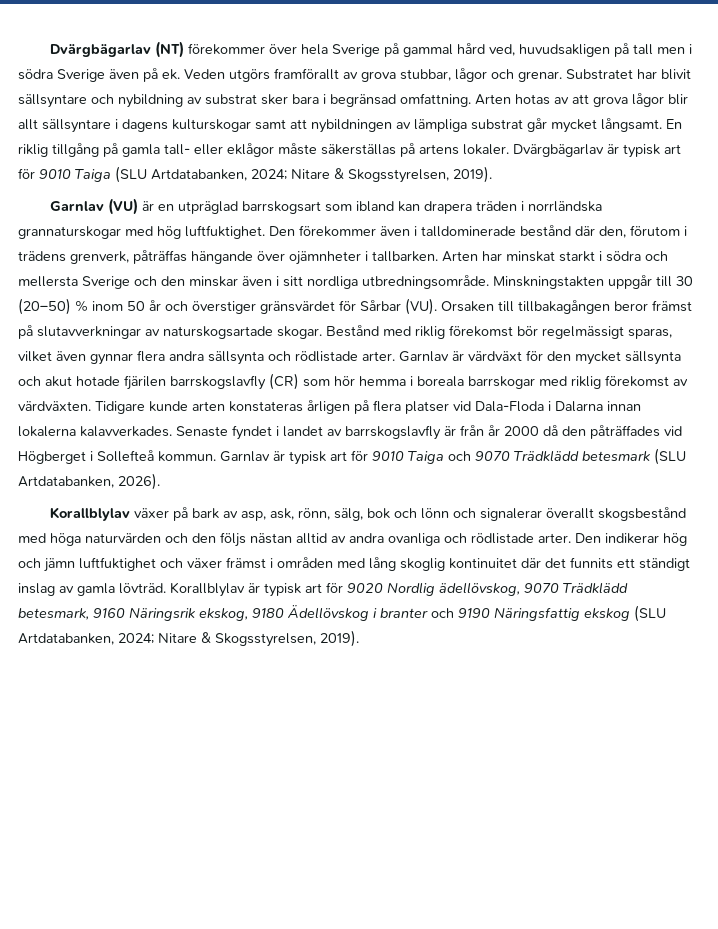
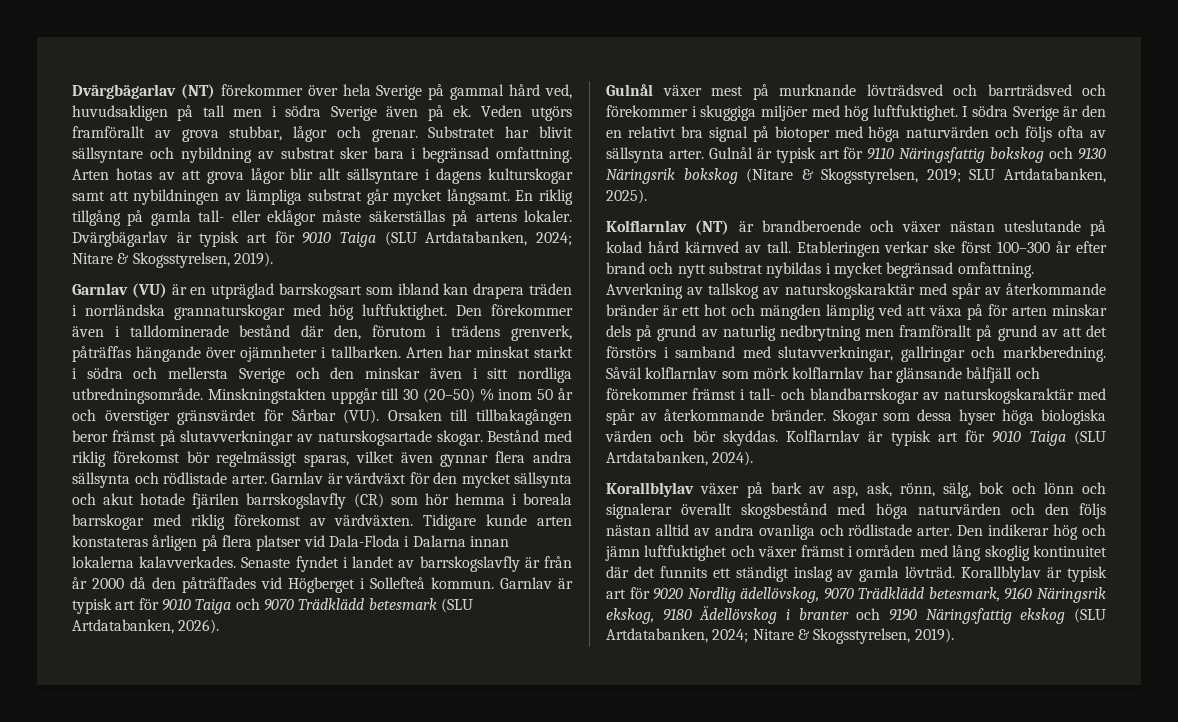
+ Gulnål växer mest på murknande lövträdsved och barrträdsved och förekommer i skuggiga miljöer med hög luftfuktighet. I södra Sverige är den en relativt bra signal på biotoper med höga naturvärden och följs ofta av sällsynta arter. Gulnål är typisk art för 9110 Näringsfattig bokskog och 9130 Näringsrik bokskog (Nitare & Skogsstyrelsen, 2019; SLU Artdatabanken, 2025).
+ Kolflarnlav (NT) är brandberoende och växer nästan uteslutande på kolad hård kärnved av tall. Etableringen verkar ske först 100–300 år efter brand och nytt substrat nybildas i mycket begränsad omfattning. Avverkning av tallskog av naturskogskaraktär med spår av återkommande bränder är ett hot och mängden lämplig ved att växa på för arten minskar dels på grund av naturlig nedbrytning men framförallt på grund av att det förstörs i samband med slutavverkningar, gallringar och markberedning. Såväl kolflarnlav som mörk kolflarnlav har glänsande bålfjäll och förekommer främst i tall- och blandbarrskogar av naturskogskaraktär med spår av återkommande bränder. Skogar som dessa hyser höga biologiska värden och bör skyddas. Kolflarnlav är typisk art för 9010 Taiga (SLU Artdatabanken, 2024).

